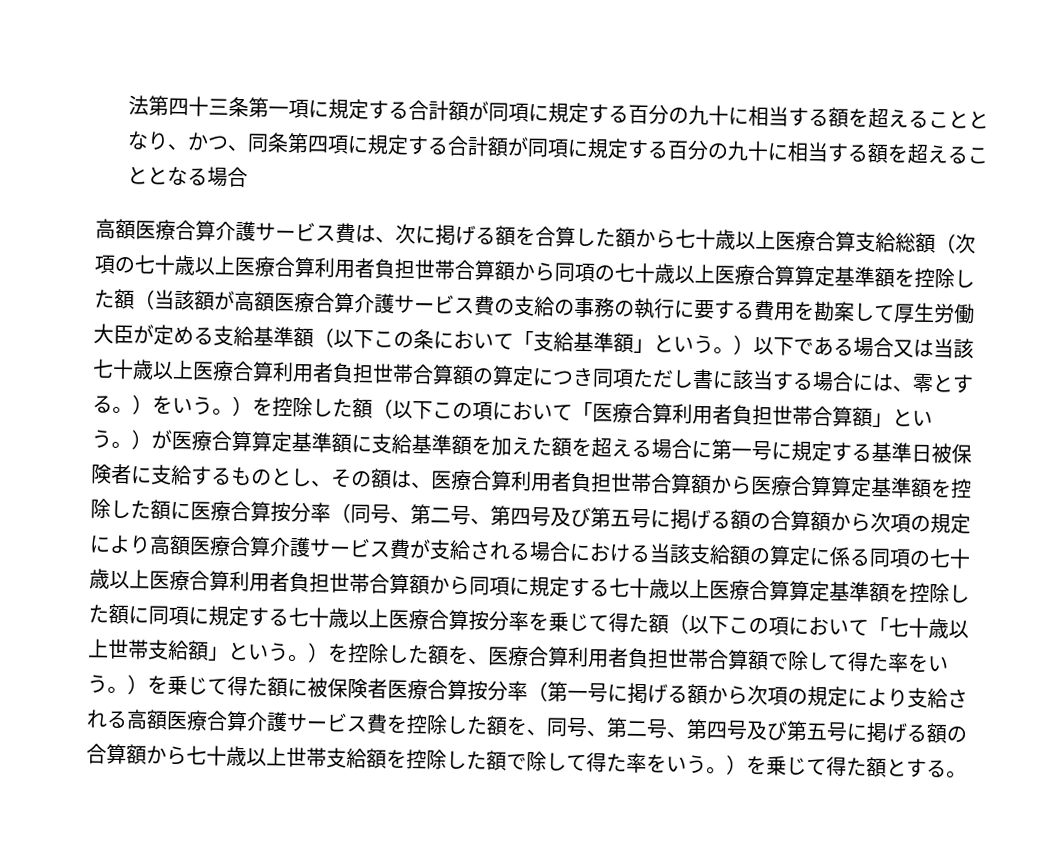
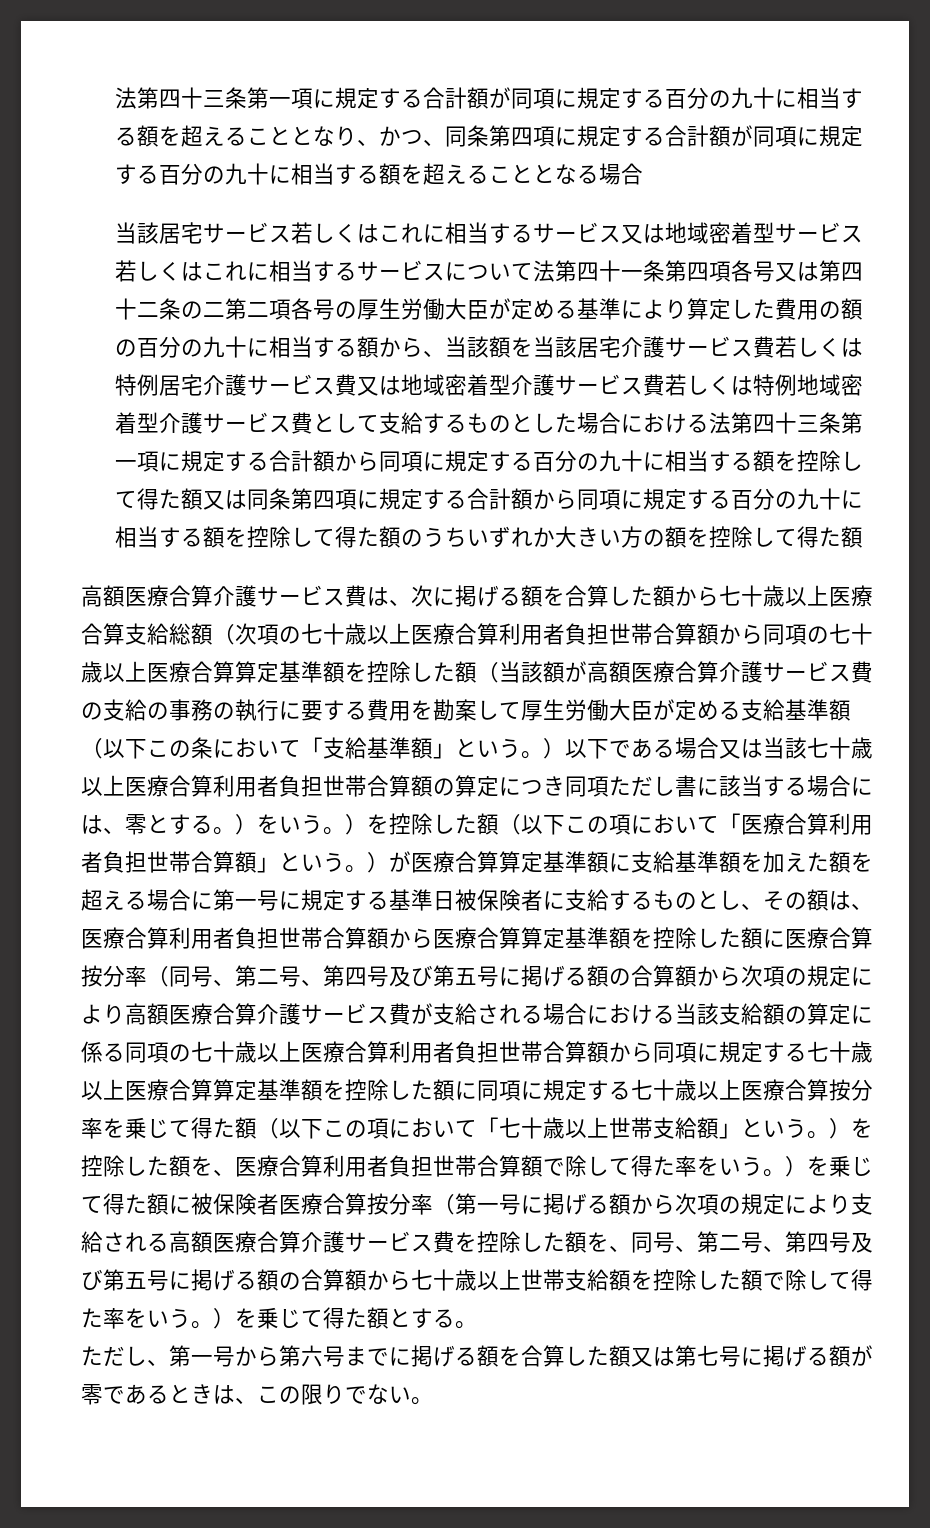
+ 当該居宅サービス若しくはこれに相当するサービス又は地域密着型サービス若しくはこれに相当するサービスについて法第四十一条第四項各号又は第四十二条の二第二項各号の厚生労働大臣が定める基準により算定した費用の額の百分の九十に相当する額から、当該額を当該居宅介護サービス費若しくは特例居宅介護サービス費又は地域密着型介護サービス費若しくは特例地域密着型介護サービス費として支給するものとした場合における法第四十三条第一項に規定する合計額から同項に規定する百分の九十に相当する額を控除して得た額又は同条第四項に規定する合計額から同項に規定する百分の九十に相当する額を控除して得た額のうちいずれか大きい方の額を控除して得た額
+ ただし、第一号から第六号までに掲げる額を合算した額又は第七号に掲げる額が零であるときは、この限りでない。

